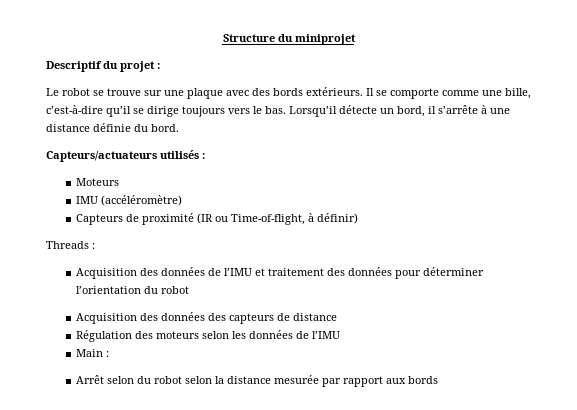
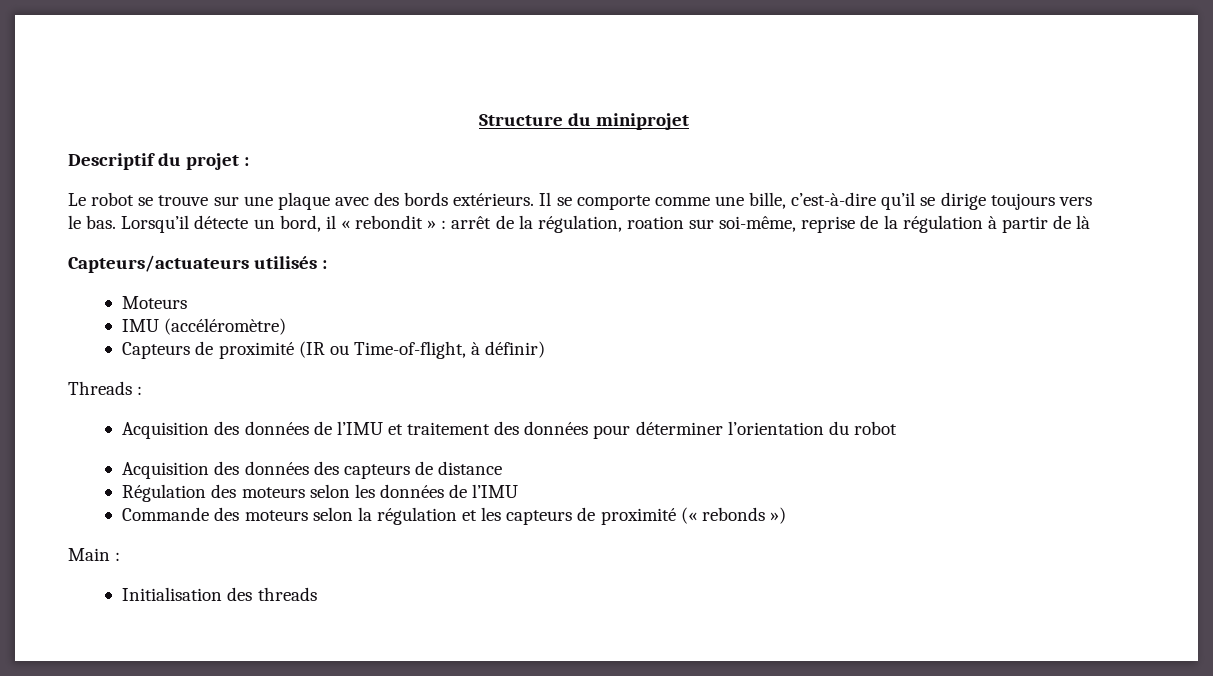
- Lorsqu’il détecte un bord, il s’arrête à une distance définie du bord.
+ Lorsqu’il détecte un bord, il « rebondit » : arrêt de la régulation, roation sur soi-même, reprise de la régulation à partir de là
+ Commande des moteurs selon la régulation et les capteurs de proximité (« rebonds »)
  Main :
- Arrêt selon du robot selon la distance mesurée par rapport aux bords
+ Initialisation des threads

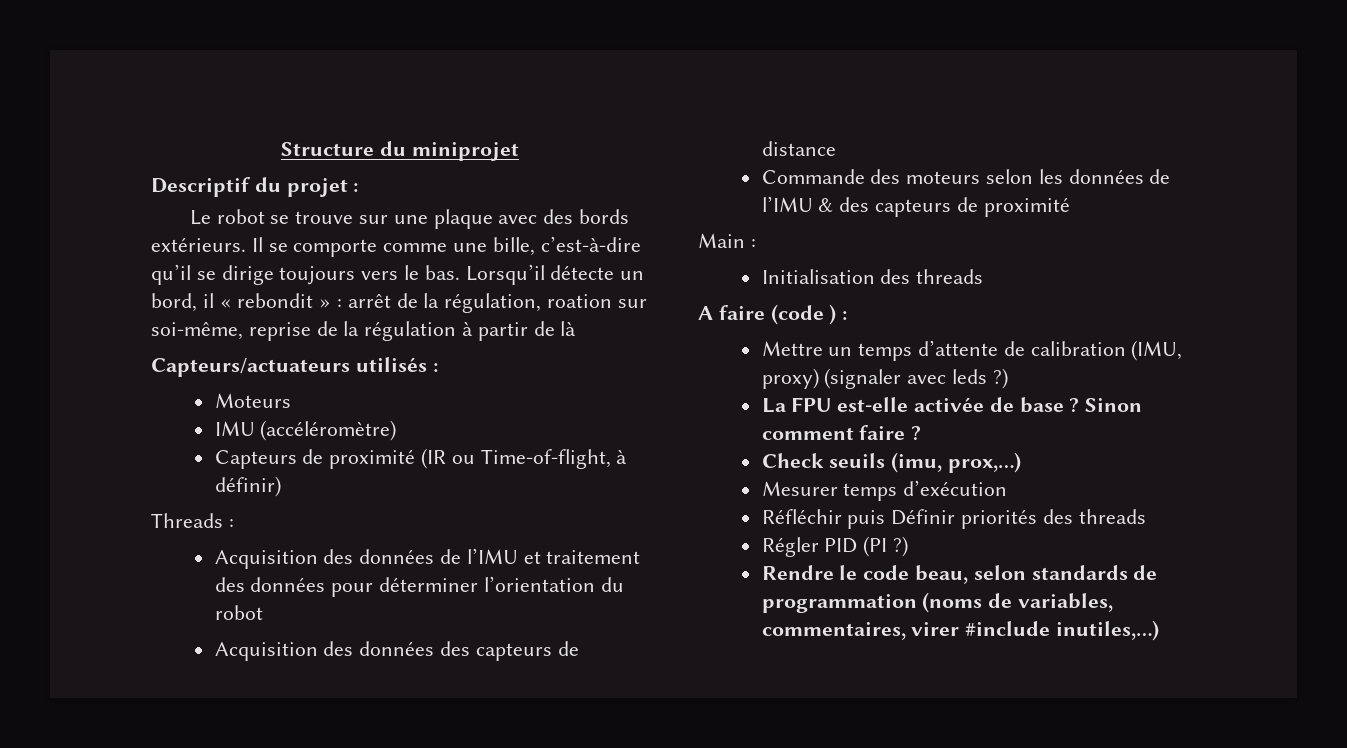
- Régulation des moteurs selon les données de l’IMU
- Commande des moteurs selon la régulation et les capteurs de proximité (« rebonds »)
+ Commande des moteurs selon les données de l’IMU & des capteurs de proximité
+ A faire (code ) :
+ Mettre un temps d’attente de calibration (IMU, proxy) (signaler avec leds ?)
+ La FPU est-elle activée de base ? Sinon comment faire ?
+ Check seuils (imu, prox,…)
+ Mesurer temps d’exécution
+ Réfléchir puis Définir priorités des threads
+ Régler PID (PI ?)
+ Rendre le code beau, selon standards de programmation (noms de variables, commentaires, virer #include inutiles,…)

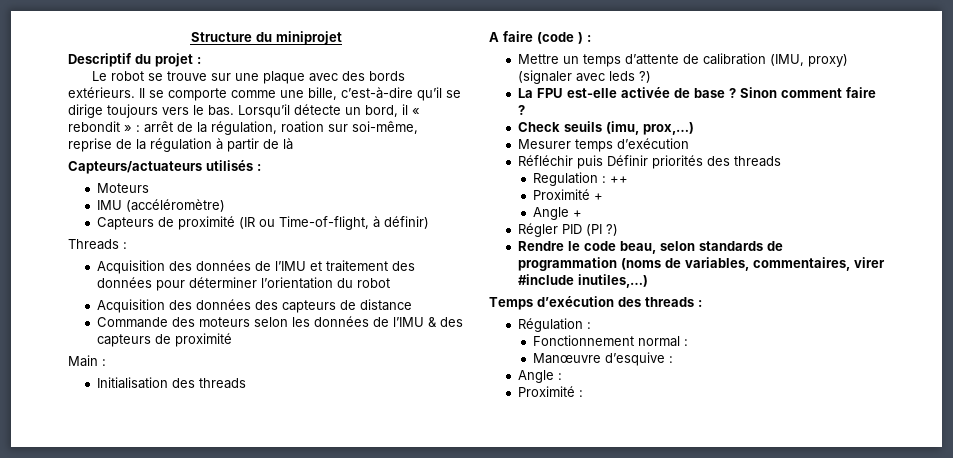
+ Regulation : ++
+ Proximité +
+ Angle +
+ Temps d’exécution des threads :
+ Régulation :
+ Fonctionnement normal :
+ Manœuvre d’esquive :
+ Angle :
+ Proximité :

